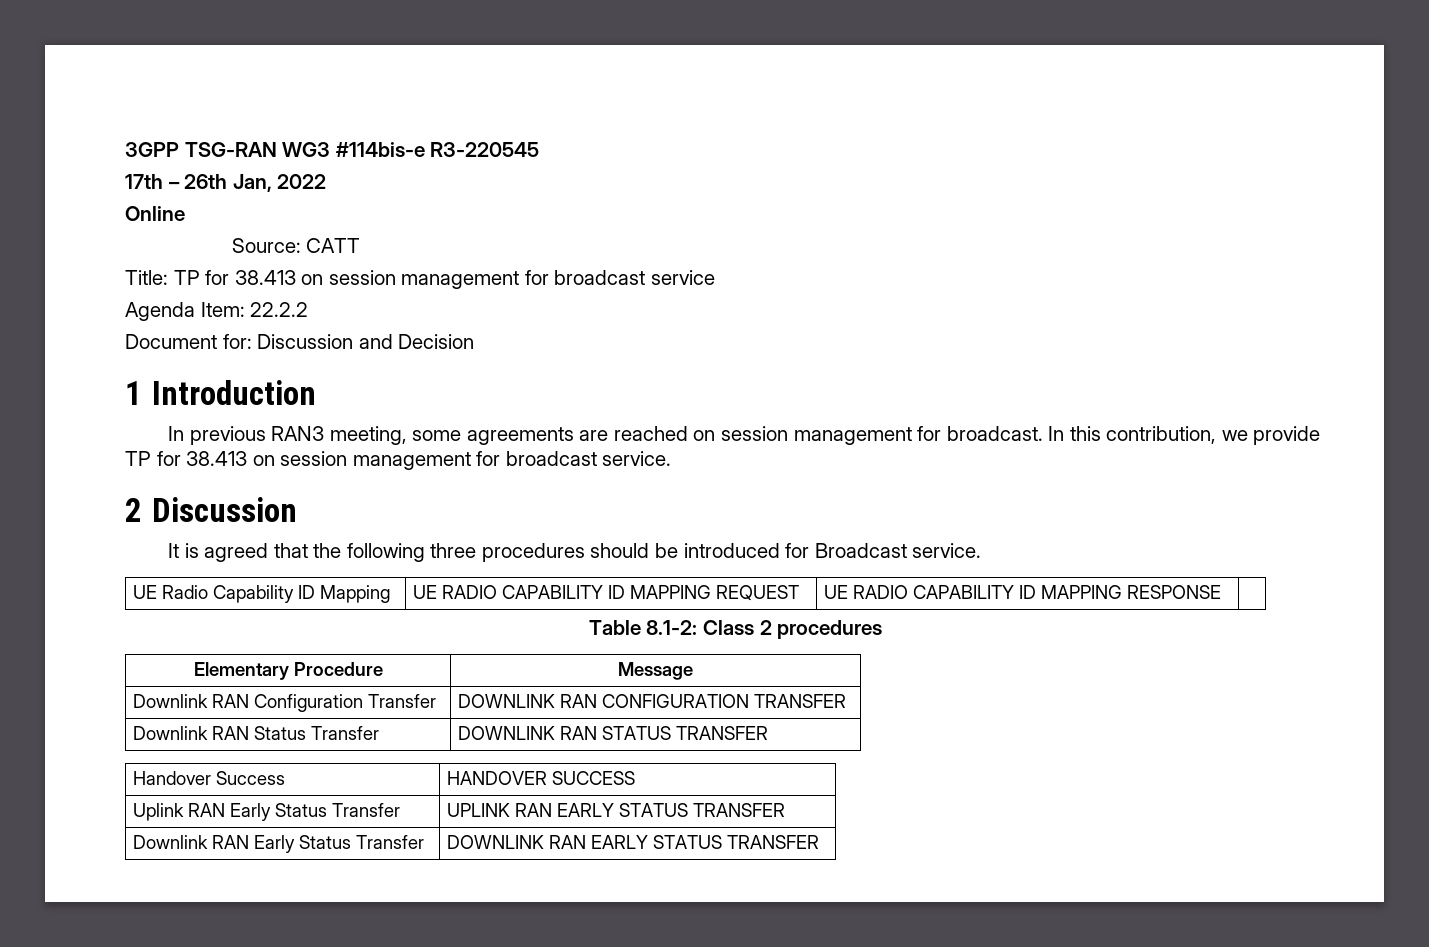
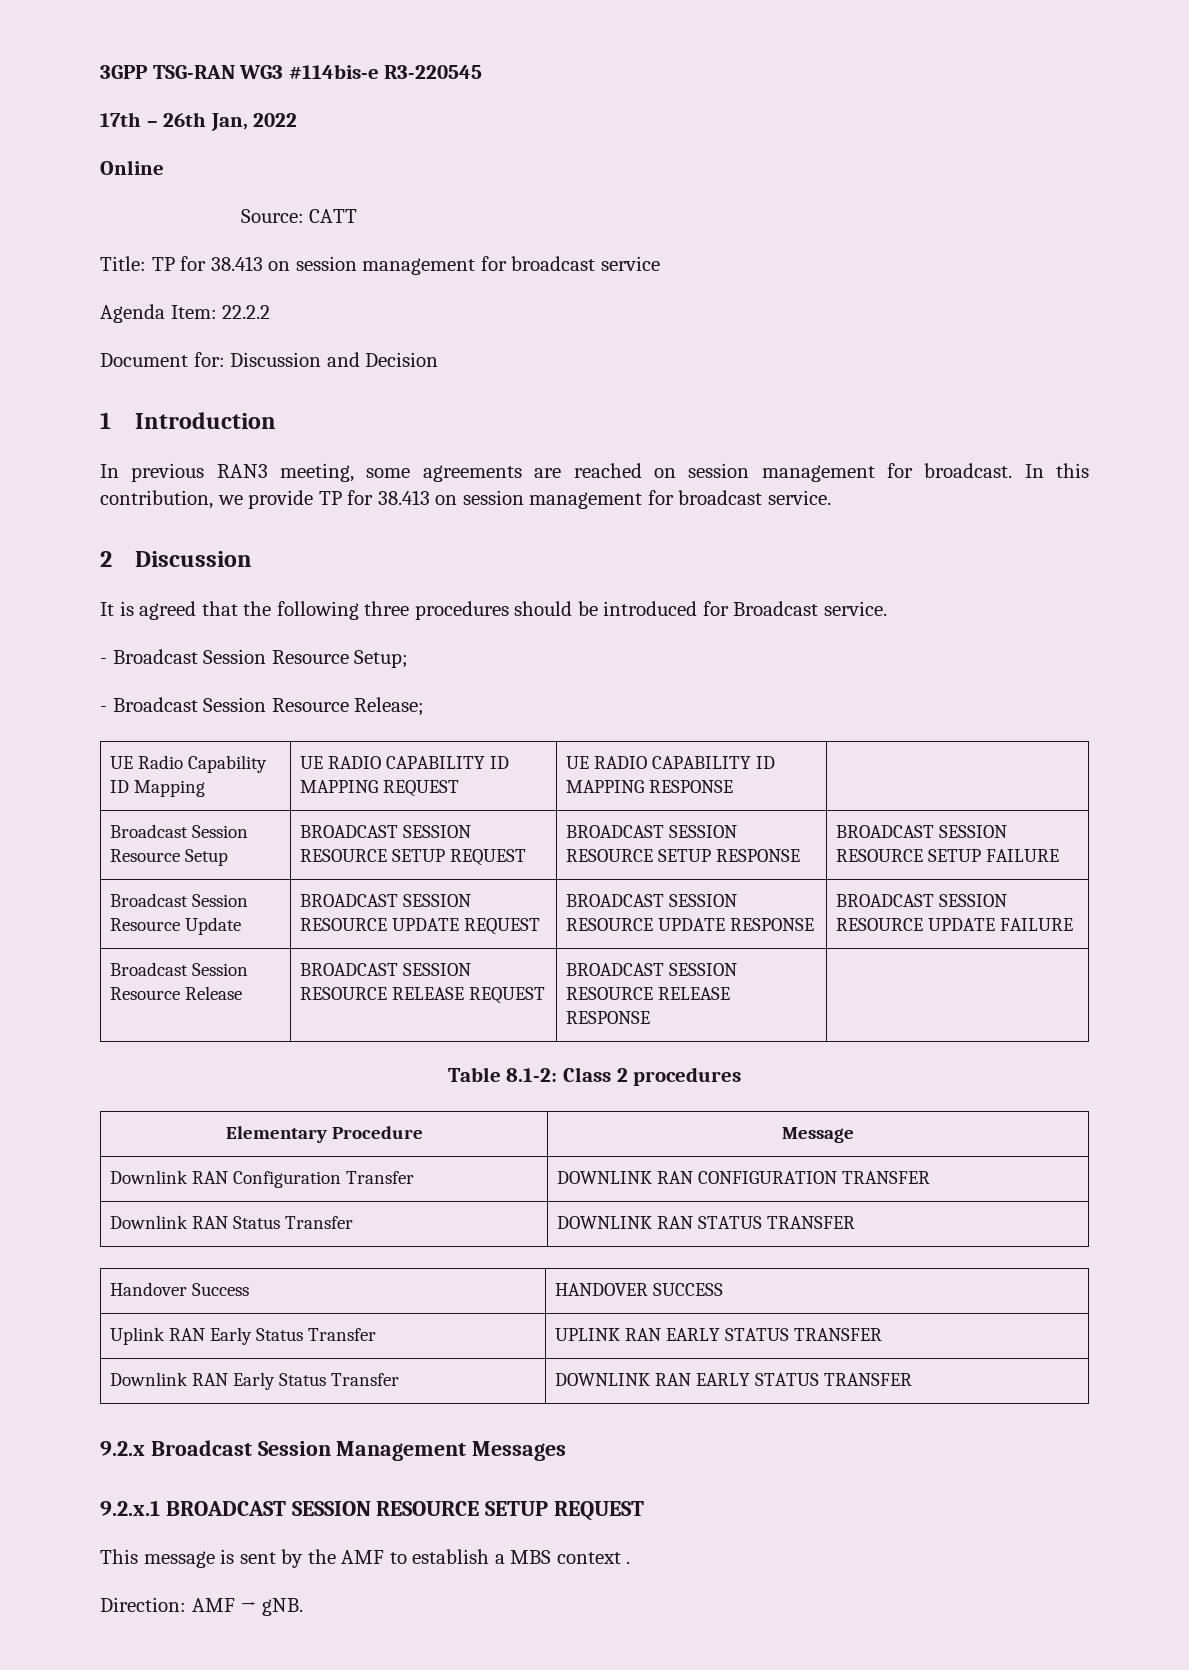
+ - Broadcast Session Resource Setup;
+ - Broadcast Session Resource Release;
+ Broadcast Session Resource Setup | BROADCAST SESSION RESOURCE SETUP REQUEST | BROADCAST SESSION RESOURCE SETUP RESPONSE | BROADCAST SESSION RESOURCE SETUP FAILURE
+ Broadcast Session Resource Update | BROADCAST SESSION RESOURCE UPDATE REQUEST | BROADCAST SESSION RESOURCE UPDATE RESPONSE | BROADCAST SESSION RESOURCE UPDATE FAILURE
+ Broadcast Session Resource Release | BROADCAST SESSION RESOURCE RELEASE REQUEST | BROADCAST SESSION RESOURCE RELEASE RESPONSE |
+ 9.2.x Broadcast Session Management Messages
+ 9.2.x.1 BROADCAST SESSION RESOURCE SETUP REQUEST
+ This message is sent by the AMF to establish a MBS context .
+ Direction: AMF → gNB.

